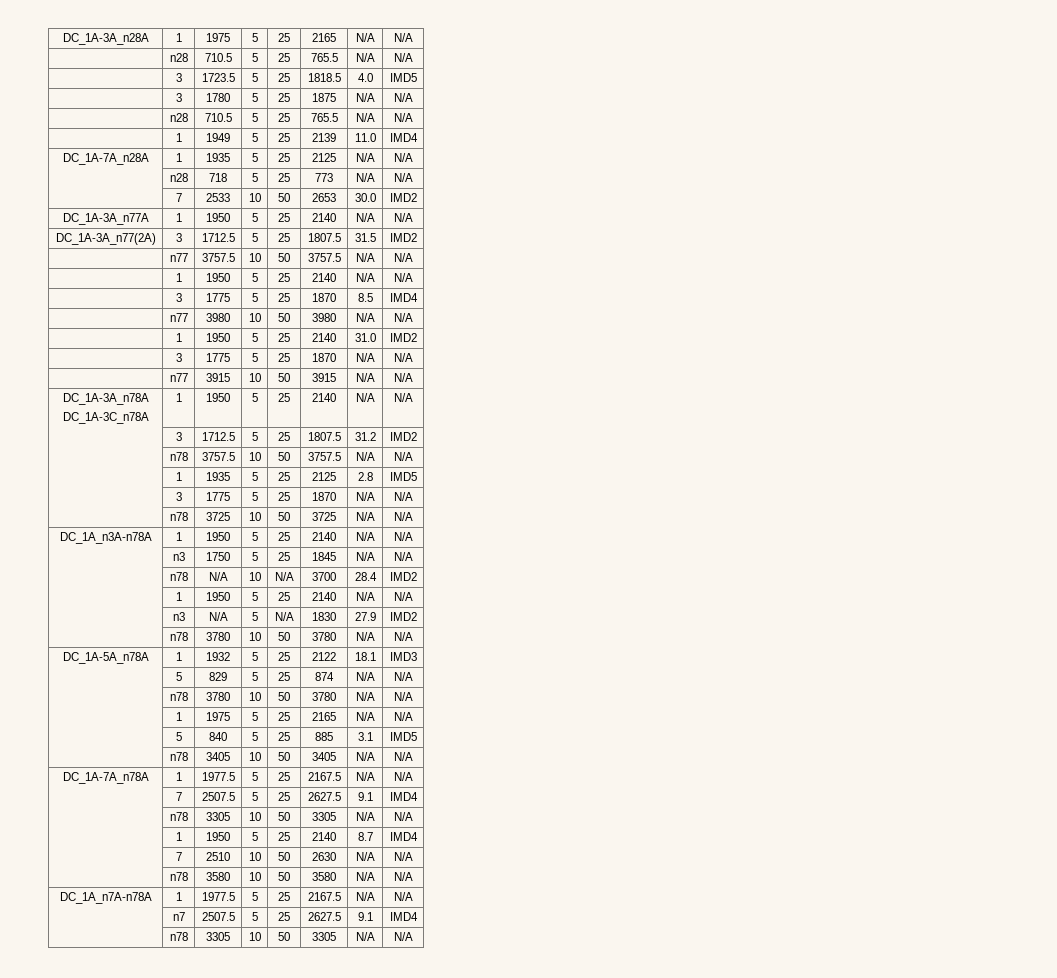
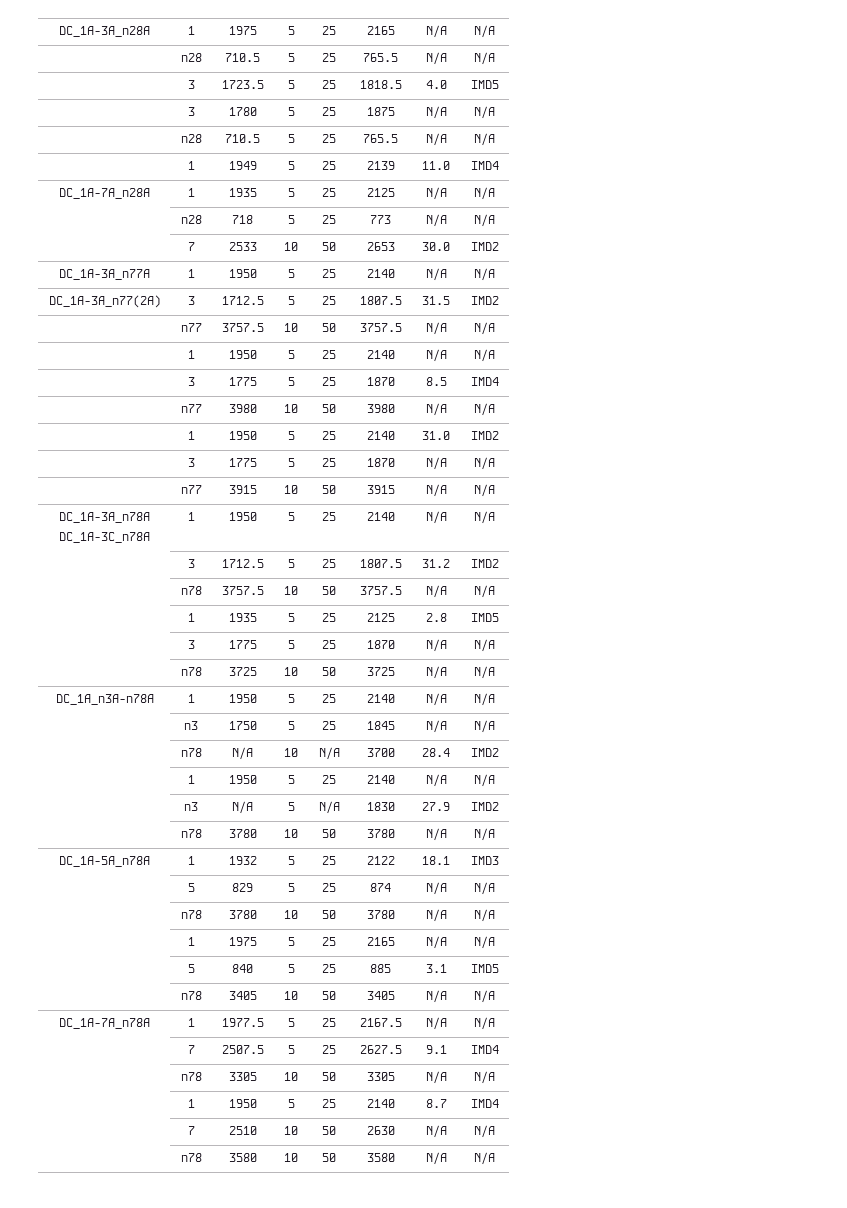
- DC_1A_n7A-n78A | 1 | 1977.5 | 5 | 25 | 2167.5 | N/A | N/A
- | n7 | 2507.5 | 5 | 25 | 2627.5 | 9.1 | IMD4
- | n78 | 3305 | 10 | 50 | 3305 | N/A | N/A

